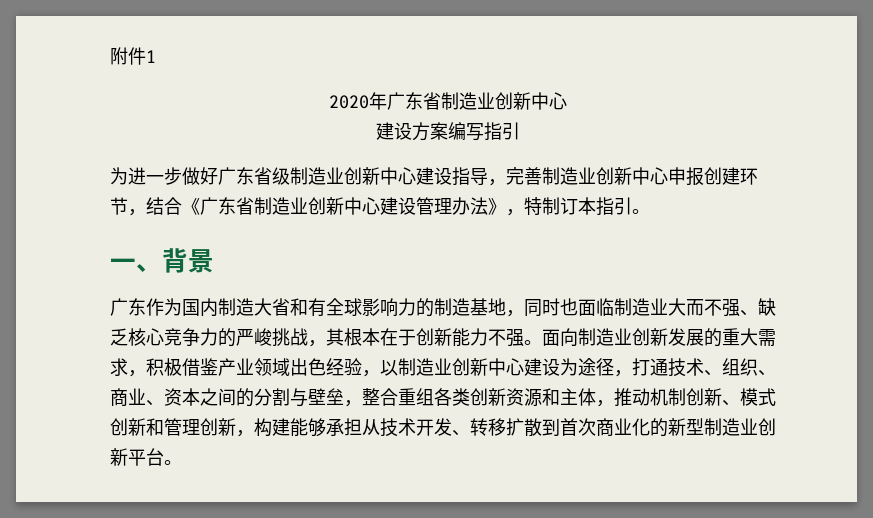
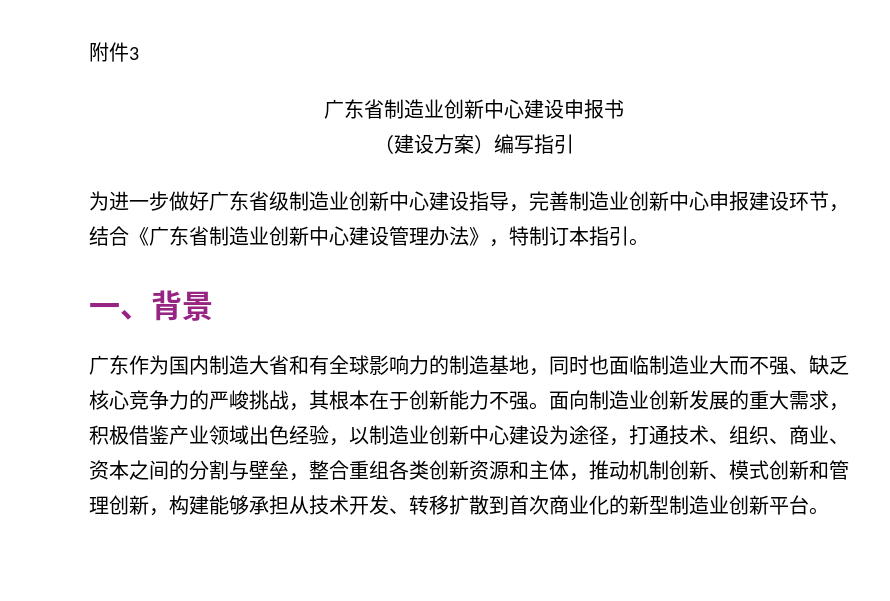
- 附件1
- 2020年广东省制造业创新中心
- 建设方案编写指引
+ 附件3
+ 广东省制造业创新中心建设申报书
+ （建设方案）编写指引
- 为进一步做好广东省级制造业创新中心建设指导，完善制造业创新中心申报创建环节，结合《广东省制造业创新中心建设管理办法》，特制订本指引。
+ 为进一步做好广东省级制造业创新中心建设指导，完善制造业创新中心申报建设环节，结合《广东省制造业创新中心建设管理办法》，特制订本指引。

